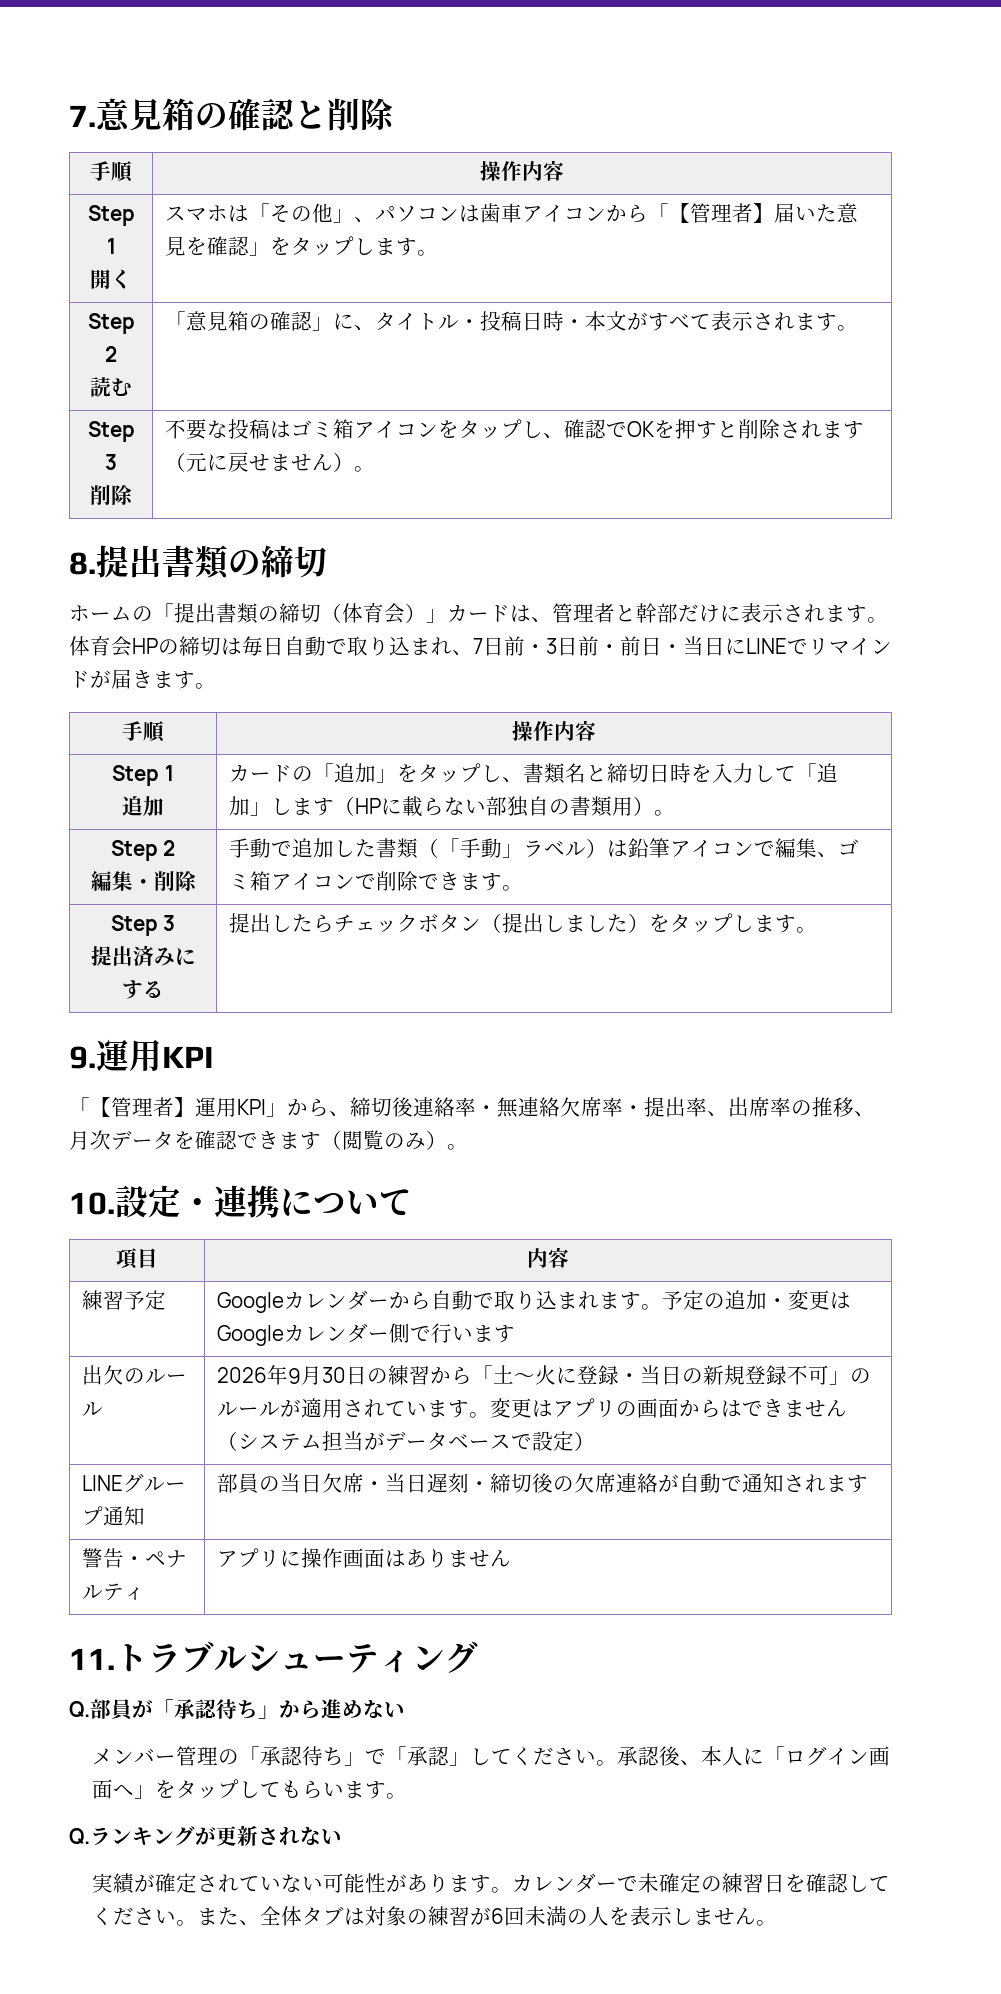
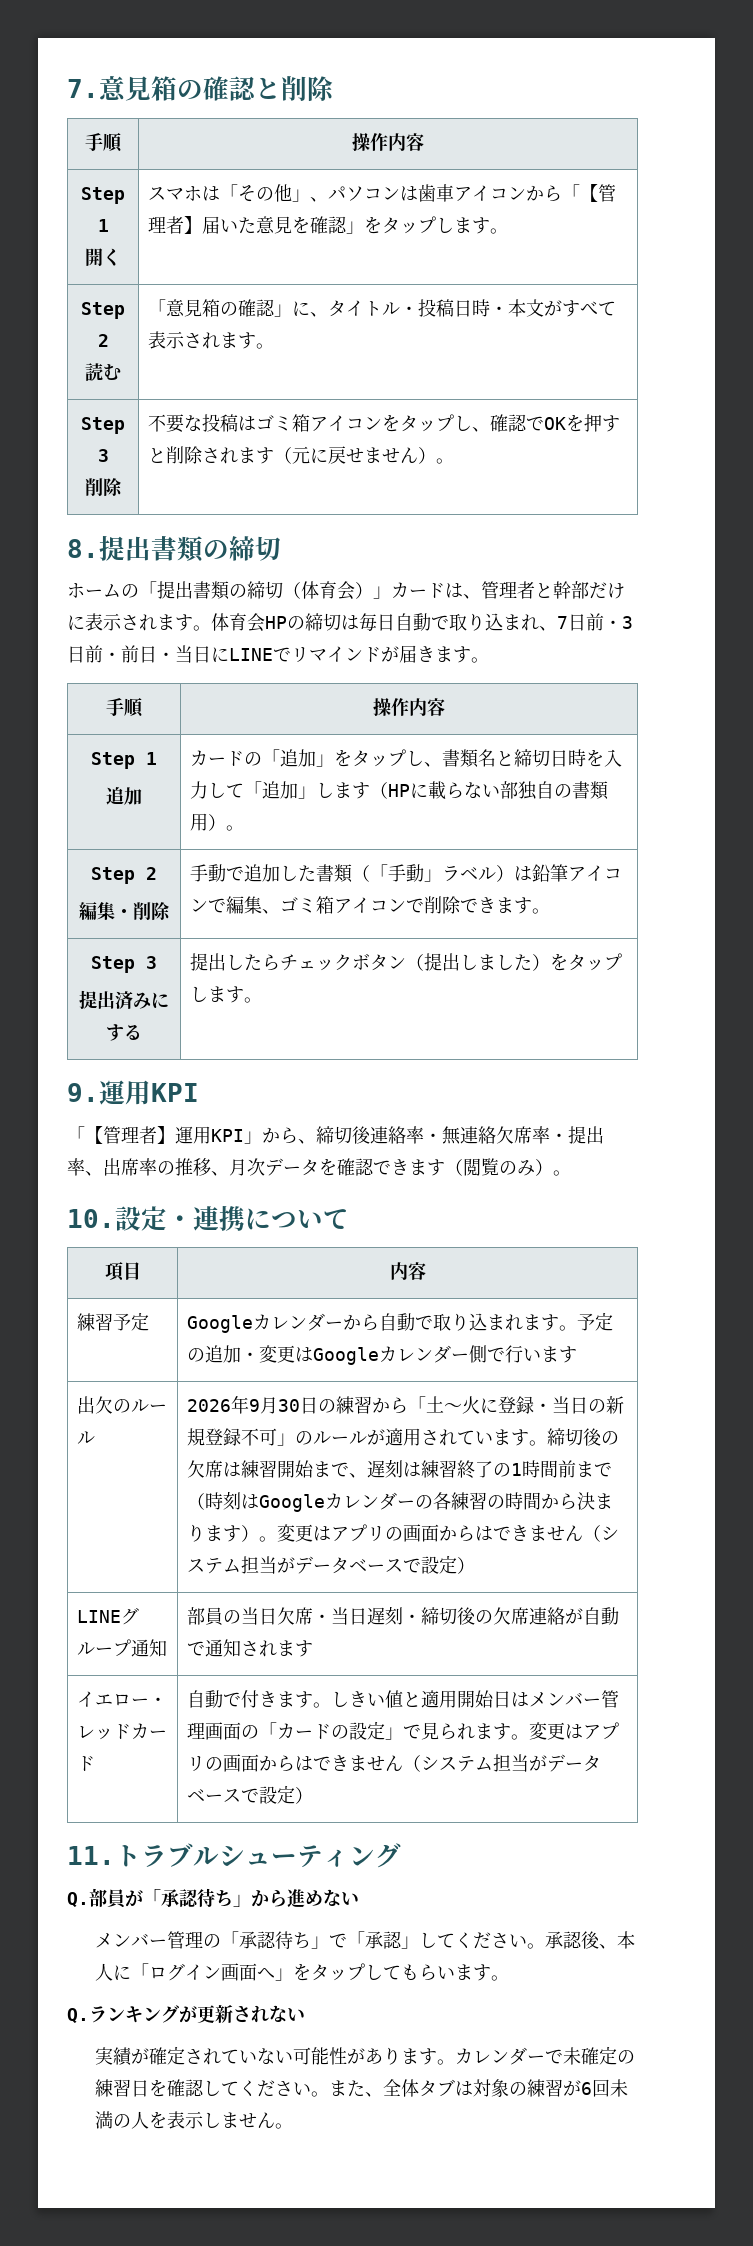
+ 締切後の欠席は練習開始まで、遅刻は練習終了の1時間前まで（時刻はGoogleカレンダーの各練習の時間から決まります）。
- 警告・ペナルティ | アプリに操作画面はありません
+ イエロー・レッドカード | 自動で付きます。しきい値と適用開始日はメンバー管理画面の「カードの設定」で見られます。変更はアプリの画面からはできません（システム担当がデータベースで設定）

